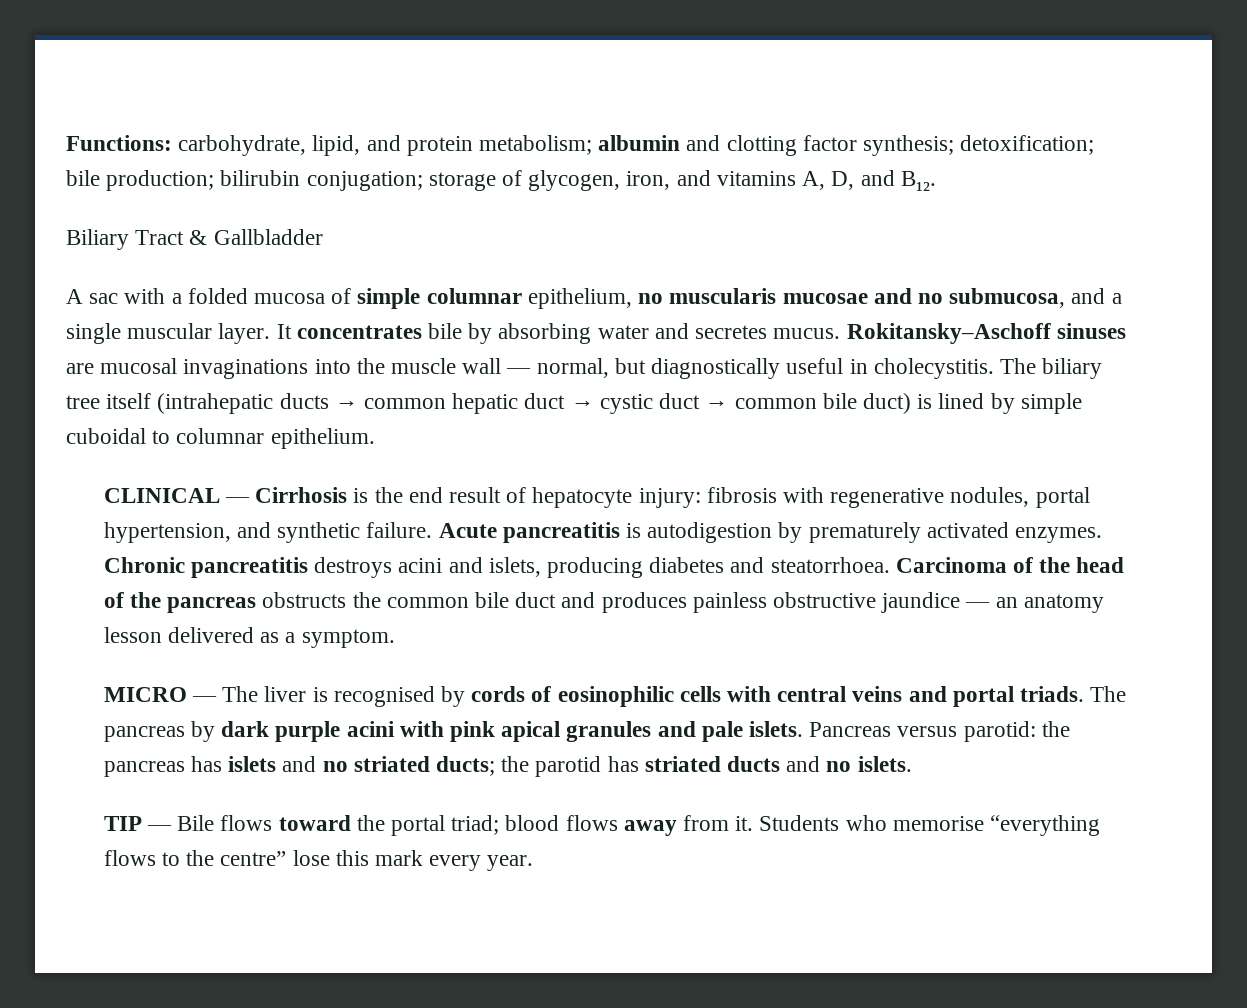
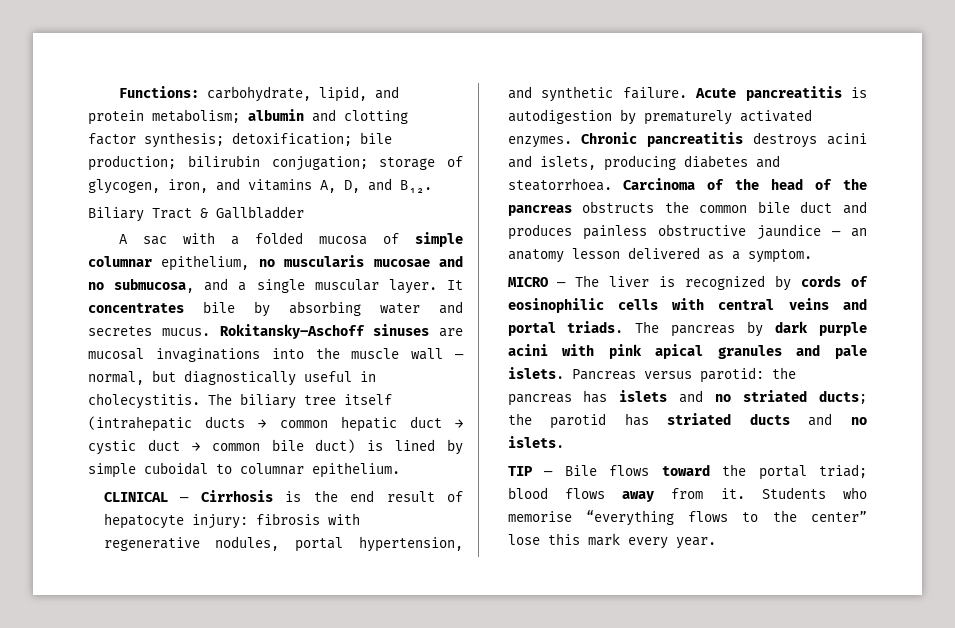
- MICRO — The liver is recognised by cords of eosinophilic cells with central veins and portal triads.
+ MICRO — The liver is recognized by cords of eosinophilic cells with central veins and portal triads.
- Students who memorise “everything flows to the centre” lose this mark every year.
+ Students who memorise “everything flows to the center” lose this mark every year.

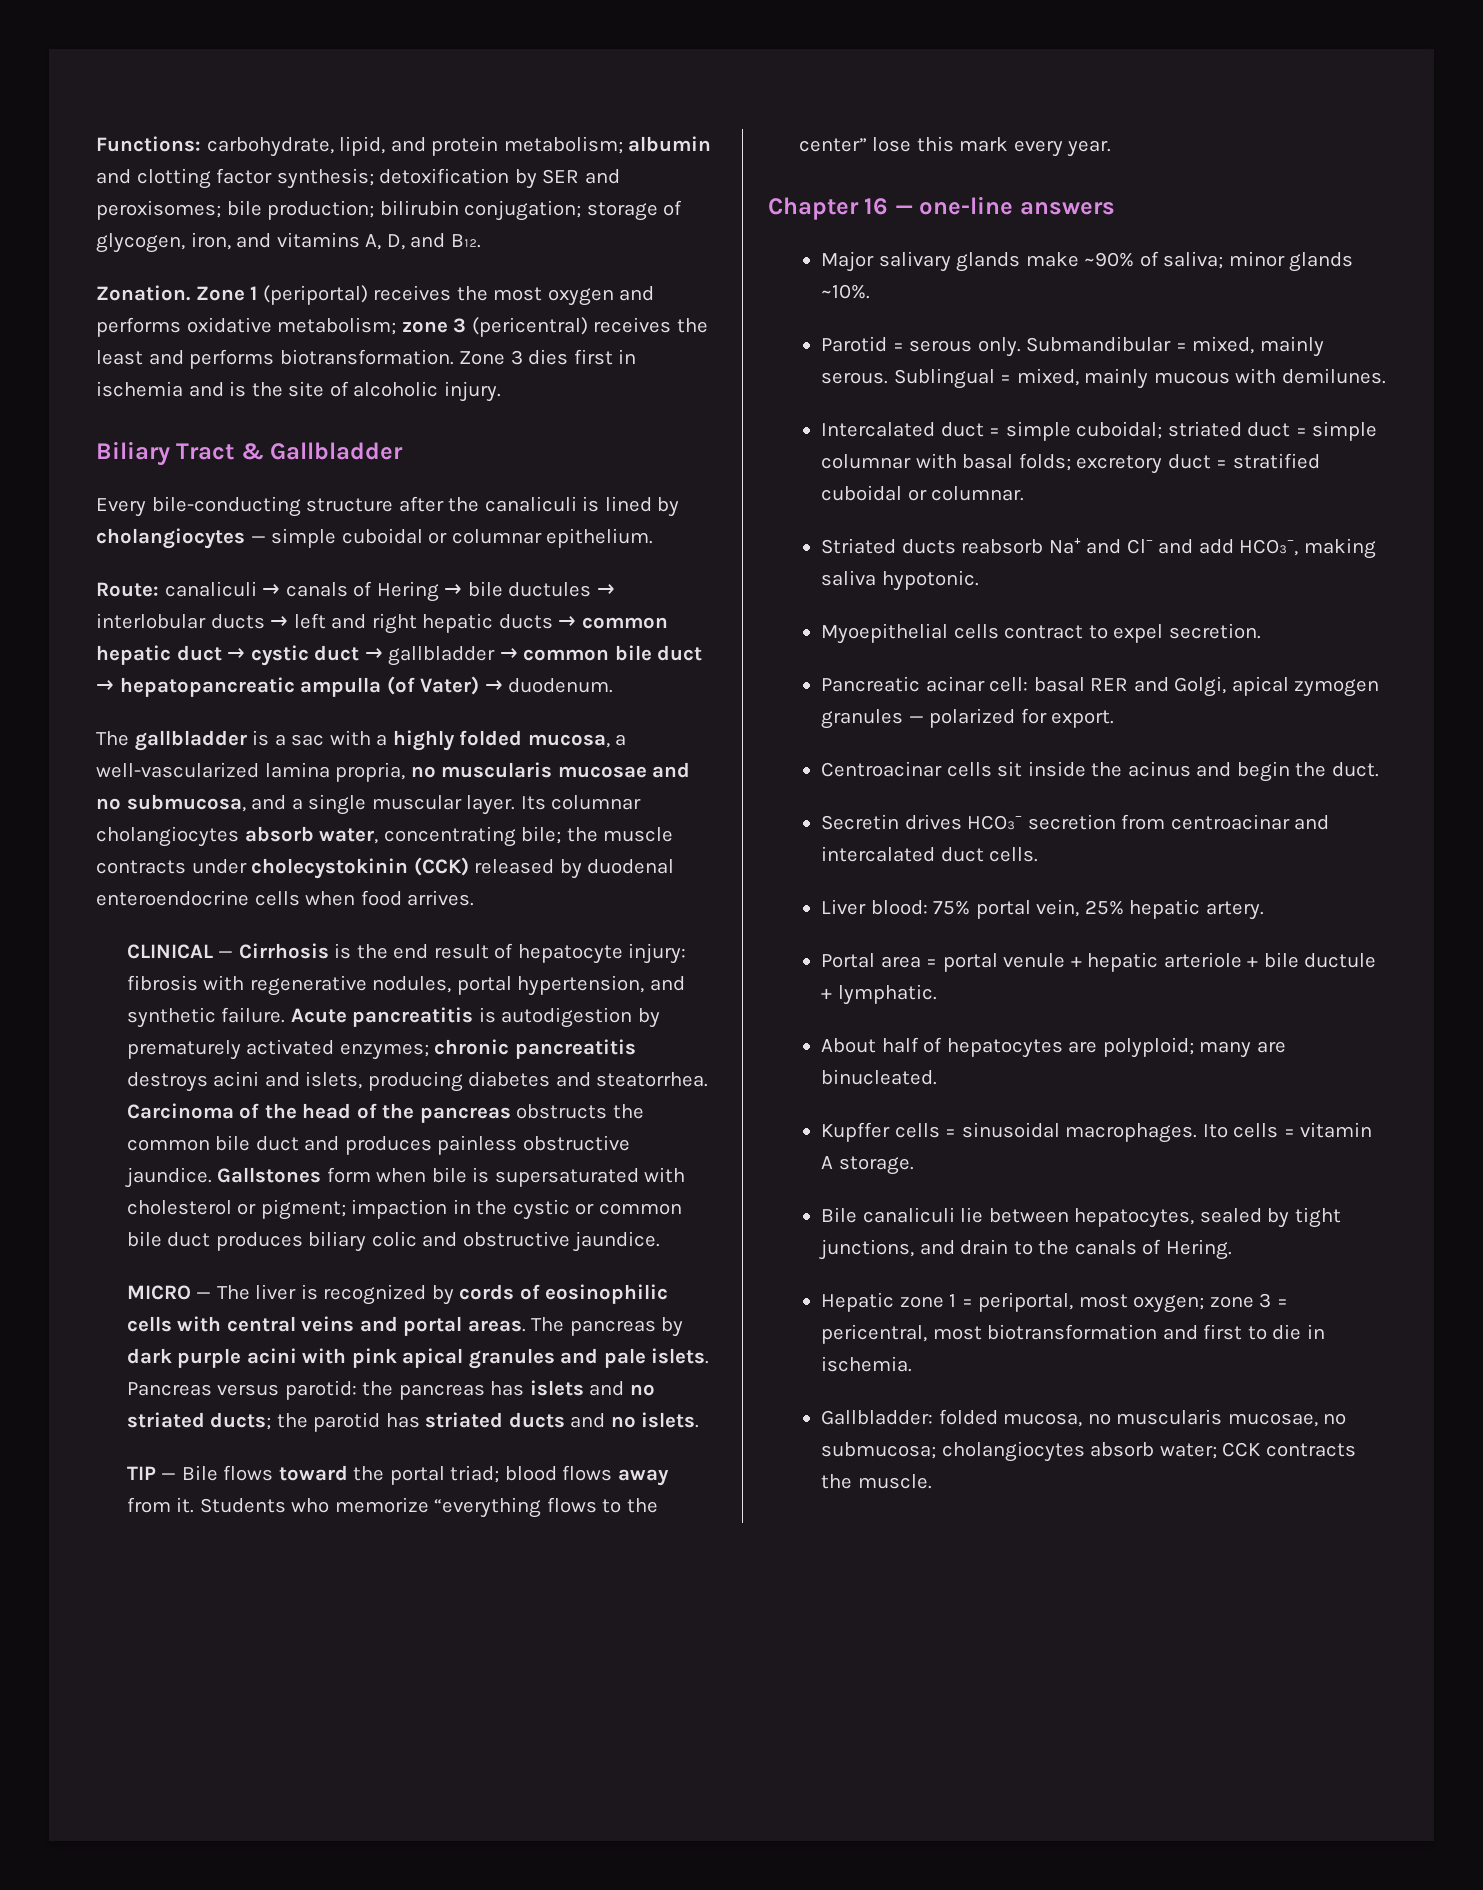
- Functions: carbohydrate, lipid, and protein metabolism; albumin and clotting factor synthesis; detoxification; bile production; bilirubin conjugation; storage of glycogen, iron, and vitamins A, D, and B₁₂.
+ Functions: carbohydrate, lipid, and protein metabolism; albumin and clotting factor synthesis; detoxification by SER and peroxisomes; bile production; bilirubin conjugation; storage of glycogen, iron, and vitamins A, D, and B₁₂.
+ Zonation. Zone 1 (periportal) receives the most oxygen and performs oxidative metabolism; zone 3 (pericentral) receives the least and performs biotransformation. Zone 3 dies first in ischemia and is the site of alcoholic injury.
  Biliary Tract & Gallbladder
- A sac with a folded mucosa of simple columnar epithelium, no muscularis mucosae and no submucosa, and a single muscular layer.
+ Every bile-conducting structure after the canaliculi is lined by cholangiocytes — simple cuboidal or columnar epithelium.
+ Route: canaliculi → canals of Hering → bile ductules → interlobular ducts → left and right hepatic ducts → common hepatic duct → cystic duct → gallbladder → common bile duct → hepatopancreatic ampulla (of Vater) → duodenum.
+ The gallbladder is a sac with a highly folded mucosa, a well-vascularized lamina propria, no muscularis mucosae and no submucosa, and a single muscular layer.
- It concentrates bile by absorbing water and secretes mucus. Rokitansky–Aschoff sinuses are mucosal invaginations into the muscle wall — normal, but diagnostically useful in cholecystitis. The biliary tree itself (intrahepatic ducts → common hepatic duct → cystic duct → common bile duct) is lined by simple cuboidal to columnar epithelium.
+ Its columnar cholangiocytes absorb water, concentrating bile; the muscle contracts under cholecystokinin (CCK) released by duodenal enteroendocrine cells when food arrives.
- Acute pancreatitis is autodigestion by prematurely activated enzymes. Chronic pancreatitis destroys acini and islets, producing diabetes and steatorrhoea.
+ Acute pancreatitis is autodigestion by prematurely activated enzymes; chronic pancreatitis destroys acini and islets, producing diabetes and steatorrhea.
- Carcinoma of the head of the pancreas obstructs the common bile duct and produces painless obstructive jaundice — an anatomy lesson delivered as a symptom.
+ Carcinoma of the head of the pancreas obstructs the common bile duct and produces painless obstructive jaundice. Gallstones form when bile is supersaturated with cholesterol or pigment; impaction in the cystic or common bile duct produces biliary colic and obstructive jaundice.
- MICRO — The liver is recognized by cords of eosinophilic cells with central veins and portal triads.
+ MICRO — The liver is recognized by cords of eosinophilic cells with central veins and portal areas.
- Students who memorise “everything flows to the center” lose this mark every year.
+ Students who memorize “everything flows to the center” lose this mark every year.
+ Chapter 16 — one-line answers
+ Major salivary glands make ~90% of saliva; minor glands ~10%.
+ Parotid = serous only. Submandibular = mixed, mainly serous. Sublingual = mixed, mainly mucous with demilunes.
+ Intercalated duct = simple cuboidal; striated duct = simple columnar with basal folds; excretory duct = stratified cuboidal or columnar.
+ Striated ducts reabsorb Na⁺ and Cl⁻ and add HCO₃⁻, making saliva hypotonic.
+ Myoepithelial cells contract to expel secretion.
+ Pancreatic acinar cell: basal RER and Golgi, apical zymogen granules — polarized for export.
+ Centroacinar cells sit inside the acinus and begin the duct.
+ Secretin drives HCO₃⁻ secretion from centroacinar and intercalated duct cells.
+ Liver blood: 75% portal vein, 25% hepatic artery.
+ Portal area = portal venule + hepatic arteriole + bile ductule + lymphatic.
+ About half of hepatocytes are polyploid; many are binucleated.
+ Kupffer cells = sinusoidal macrophages. Ito cells = vitamin A storage.
+ Bile canaliculi lie between hepatocytes, sealed by tight junctions, and drain to the canals of Hering.
+ Hepatic zone 1 = periportal, most oxygen; zone 3 = pericentral, most biotransformation and first to die in ischemia.
+ Gallbladder: folded mucosa, no muscularis mucosae, no submucosa; cholangiocytes absorb water; CCK contracts the muscle.

